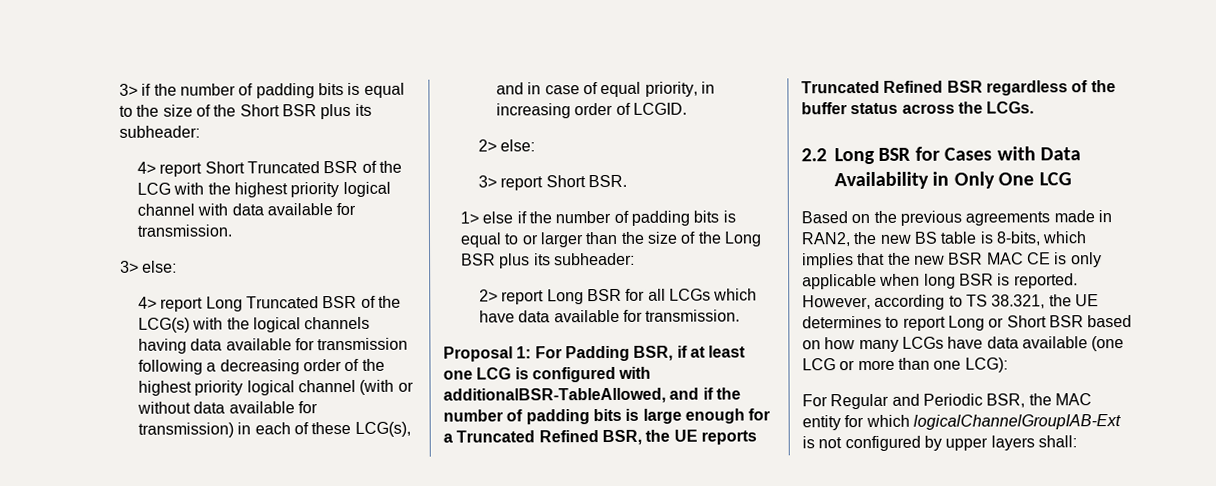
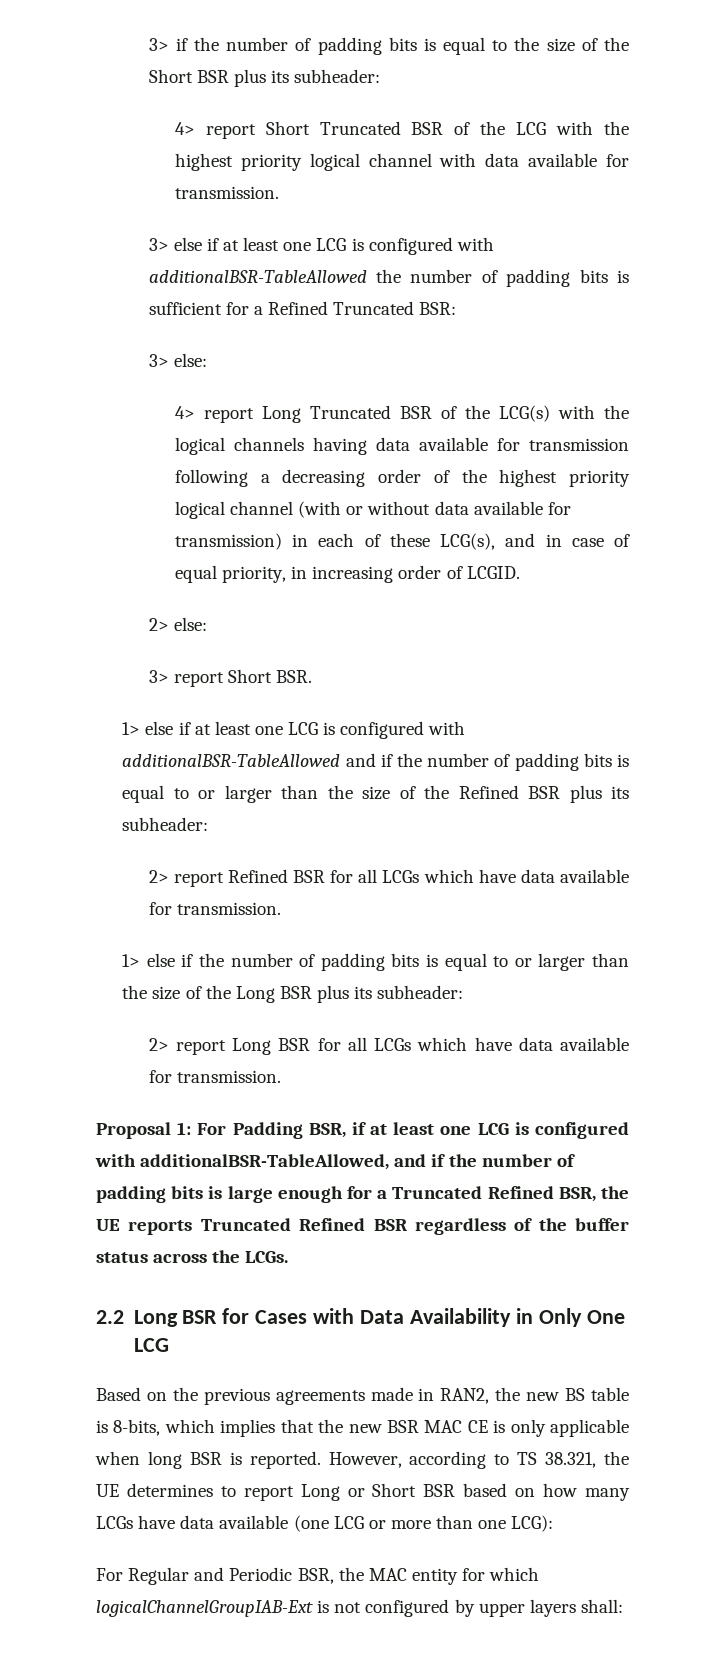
+ 3> else if at least one LCG is configured with additionalBSR-TableAllowed the number of padding bits is sufficient for a Refined Truncated BSR:
+ 1> else if at least one LCG is configured with additionalBSR-TableAllowed and if the number of padding bits is equal to or larger than the size of the Refined BSR plus its subheader:
+ 2> report Refined BSR for all LCGs which have data available for transmission.

